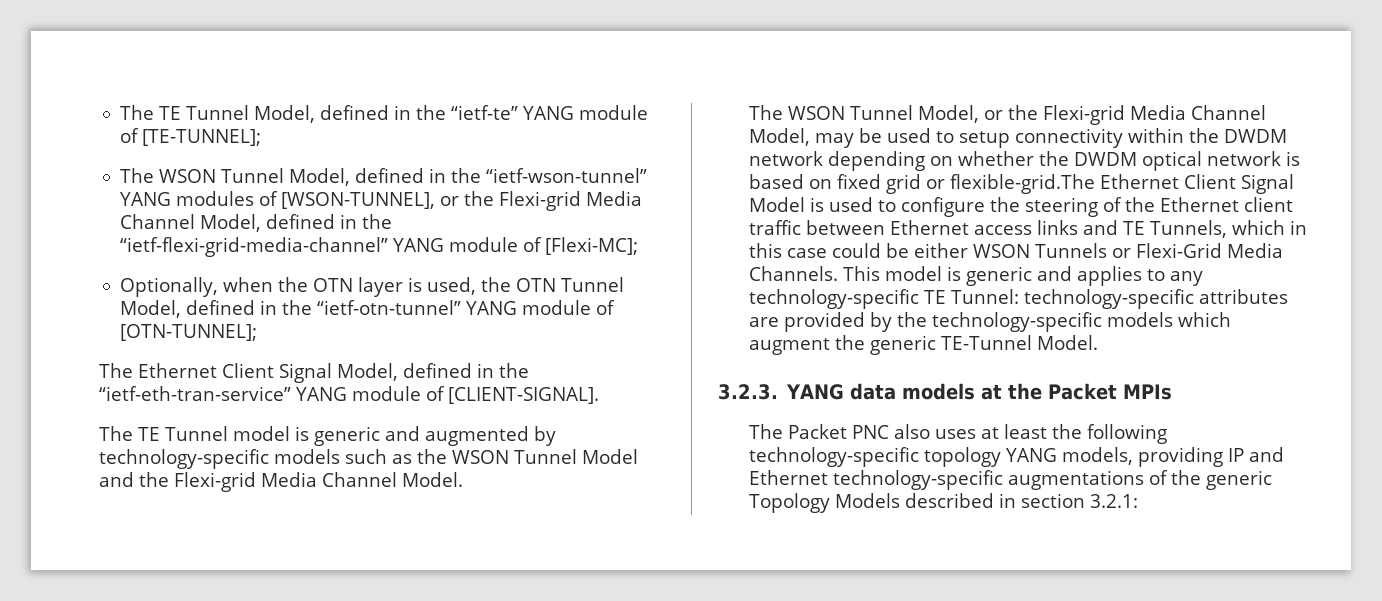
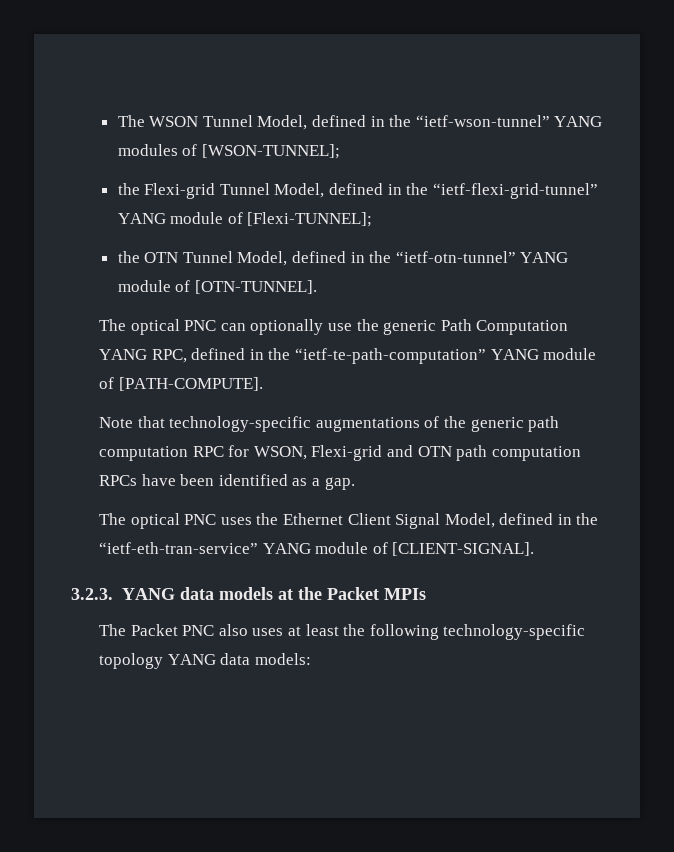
- The TE Tunnel Model, defined in the “ietf-te” YANG module of [TE-TUNNEL];
- The WSON Tunnel Model, defined in the “ietf-wson-tunnel” YANG modules of [WSON-TUNNEL], or the Flexi-grid Media Channel Model, defined in the “ietf-flexi-grid-media-channel” YANG module of [Flexi-MC];
- Optionally, when the OTN layer is used, the OTN Tunnel Model, defined in the “ietf-otn-tunnel” YANG module of [OTN-TUNNEL];
- The Ethernet Client Signal Model, defined in the “ietf-eth-tran-service” YANG module of [CLIENT-SIGNAL].
+ The WSON Tunnel Model, defined in the “ietf-wson-tunnel” YANG modules of [WSON-TUNNEL];
+ the Flexi-grid Tunnel Model, defined in the “ietf-flexi-grid-tunnel” YANG module of [Flexi-TUNNEL];
+ the OTN Tunnel Model, defined in the “ietf-otn-tunnel” YANG module of [OTN-TUNNEL].
+ The optical PNC can optionally use the generic Path Computation YANG RPC, defined in the “ietf-te-path-computation” YANG module of [PATH-COMPUTE].
+ Note that technology-specific augmentations of the generic path computation RPC for WSON, Flexi-grid and OTN path computation RPCs have been identified as a gap.
+ The optical PNC uses the Ethernet Client Signal Model, defined in the “ietf-eth-tran-service” YANG module of [CLIENT-SIGNAL].
- The TE Tunnel model is generic and augmented by technology-specific models such as the WSON Tunnel Model and the Flexi-grid Media Channel Model.
- The WSON Tunnel Model, or the Flexi-grid Media Channel Model, may be used to setup connectivity within the DWDM network depending on whether the DWDM optical network is based on fixed grid or flexible-grid.The Ethernet Client Signal Model is used to configure the steering of the Ethernet client traffic between Ethernet access links and TE Tunnels, which in this case could be either WSON Tunnels or Flexi-Grid Media Channels. This model is generic and applies to any technology-specific TE Tunnel: technology-specific attributes are provided by the technology-specific models which augment the generic TE-Tunnel Model.
- The Packet PNC also uses at least the following technology-specific topology YANG models, providing IP and Ethernet technology-specific augmentations of the generic Topology Models described in section 3.2.1:
+ The Packet PNC also uses at least the following technology-specific topology YANG data models:

